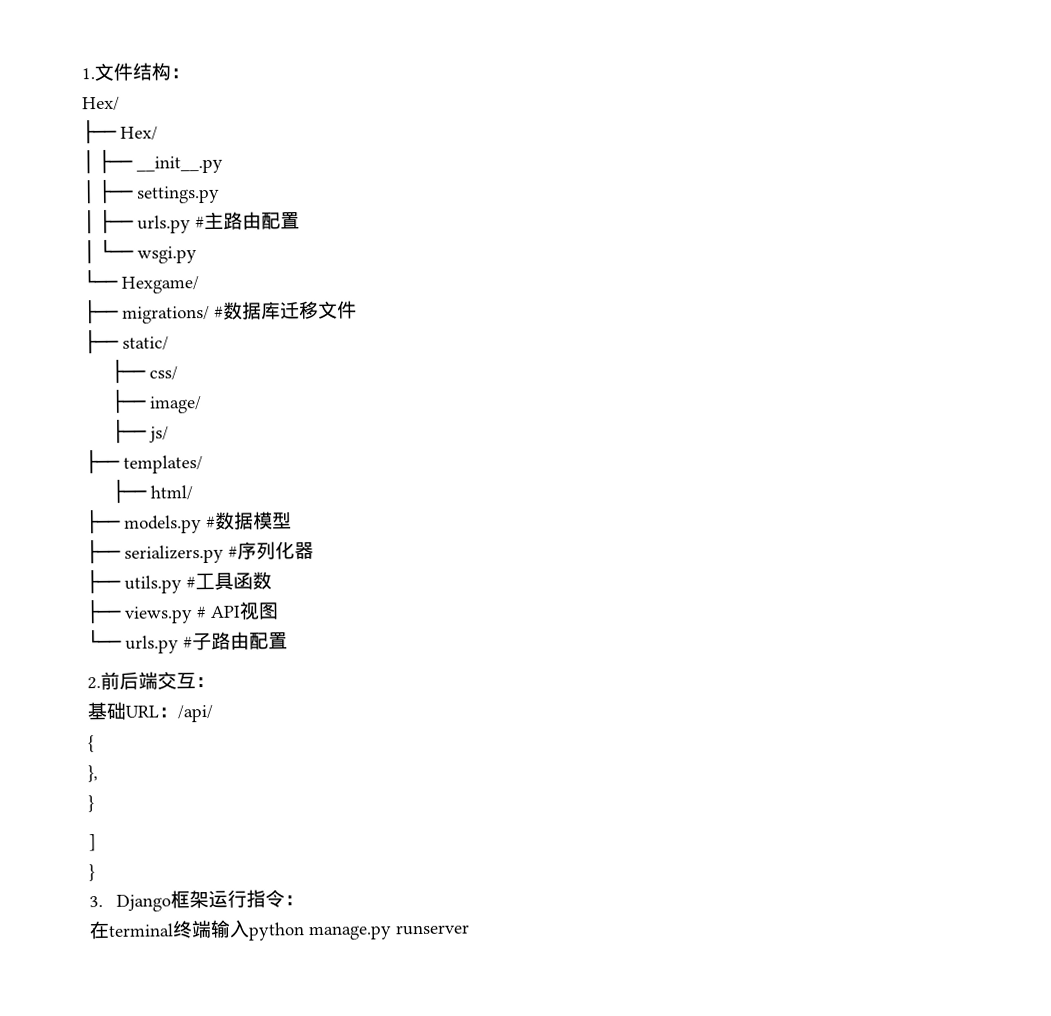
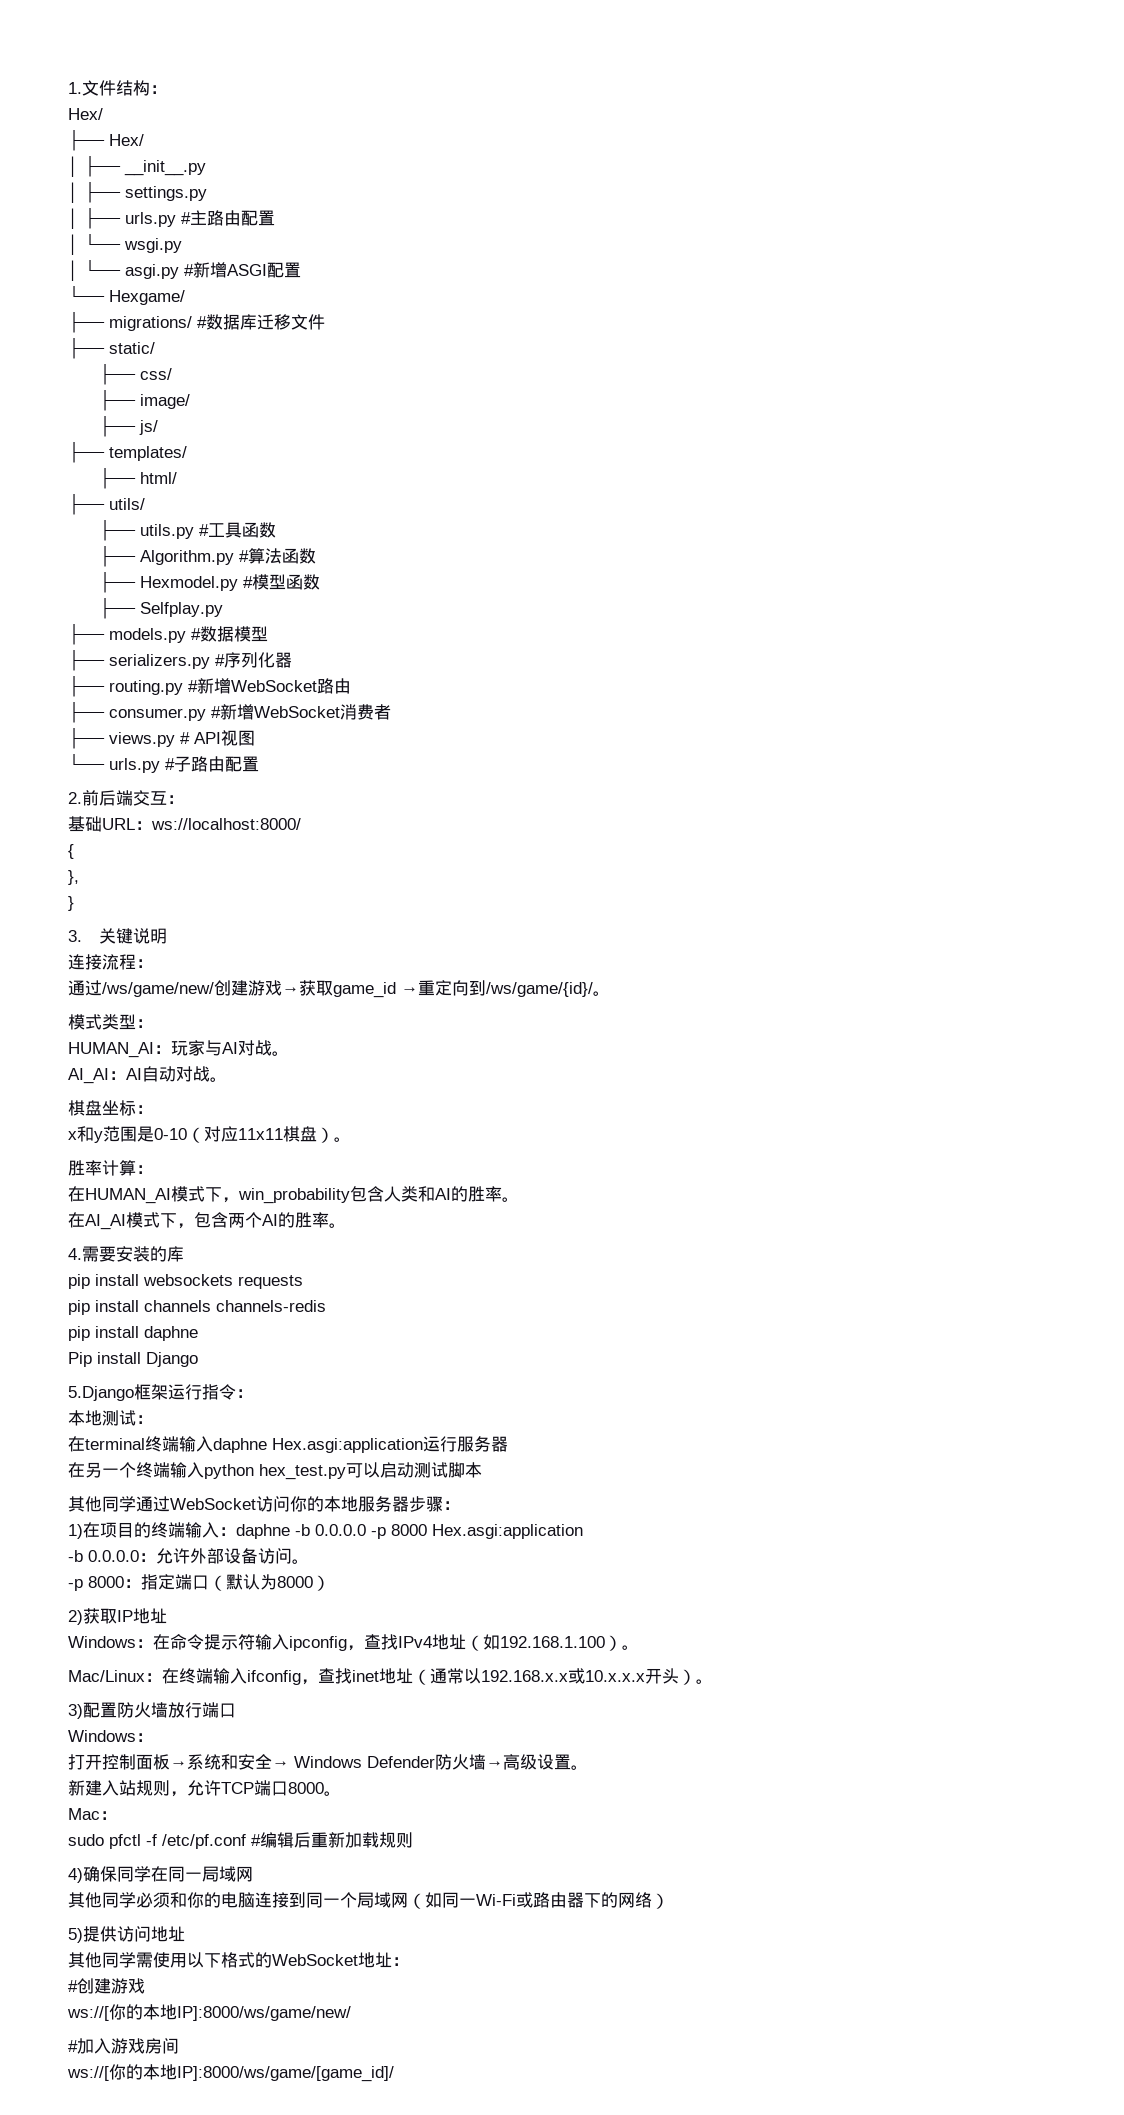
+ │ └── asgi.py #新增ASGI配置
+ ├── utils/
+ ├── utils.py #工具函数
+ ├── Algorithm.py #算法函数
+ ├── Hexmodel.py #模型函数
+ ├── Selfplay.py
- ├── utils.py #工具函数
+ ├── routing.py #新增WebSocket路由
+ ├── consumer.py #新增WebSocket消费者
- 基础URL：/api/
+ 基础URL：ws://localhost:8000/
- ]
- }
- 3. Django框架运行指令：
+ 3.关键说明
+ 连接流程：
+ 通过/ws/game/new/创建游戏→获取game_id →重定向到/ws/game/{id}/。
+ 模式类型：
+ HUMAN_AI：玩家与AI对战。
+ AI_AI：AI自动对战。
+ 棋盘坐标：
+ x和y范围是0-10（对应11x11棋盘）。
+ 胜率计算：
+ 在HUMAN_AI模式下，win_probability包含人类和AI的胜率。
+ 在AI_AI模式下，包含两个AI的胜率。
+ 4.需要安装的库
+ pip install websockets requests
+ pip install channels channels-redis
+ pip install daphne
+ Pip install Django
+ 5.Django框架运行指令：
+ 本地测试：
- 在terminal终端输入python manage.py runserver
+ 在terminal终端输入daphne Hex.asgi:application运行服务器
+ 在另一个终端输入python hex_test.py可以启动测试脚本
+ 其他同学通过WebSocket访问你的本地服务器步骤：
+ 1)在项目的终端输入：daphne -b 0.0.0.0 -p 8000 Hex.asgi:application
+ -b 0.0.0.0：允许外部设备访问。
+ -p 8000：指定端口（默认为8000）
+ 2)获取IP地址
+ Windows：在命令提示符输入ipconfig，查找IPv4地址（如192.168.1.100）。
+ Mac/Linux：在终端输入ifconfig，查找inet地址（通常以192.168.x.x或10.x.x.x开头）。
+ 3)配置防火墙放行端口
+ Windows：
+ 打开控制面板→系统和安全→ Windows Defender防火墙→高级设置。
+ 新建入站规则，允许TCP端口8000。
+ Mac：
+ sudo pfctl -f /etc/pf.conf #编辑后重新加载规则
+ 4)确保同学在同一局域网
+ 其他同学必须和你的电脑连接到同一个局域网（如同一Wi-Fi或路由器下的网络）
+ 5)提供访问地址
+ 其他同学需使用以下格式的WebSocket地址：
+ #创建游戏
+ ws://[你的本地IP]:8000/ws/game/new/
+ #加入游戏房间
+ ws://[你的本地IP]:8000/ws/game/[game_id]/

